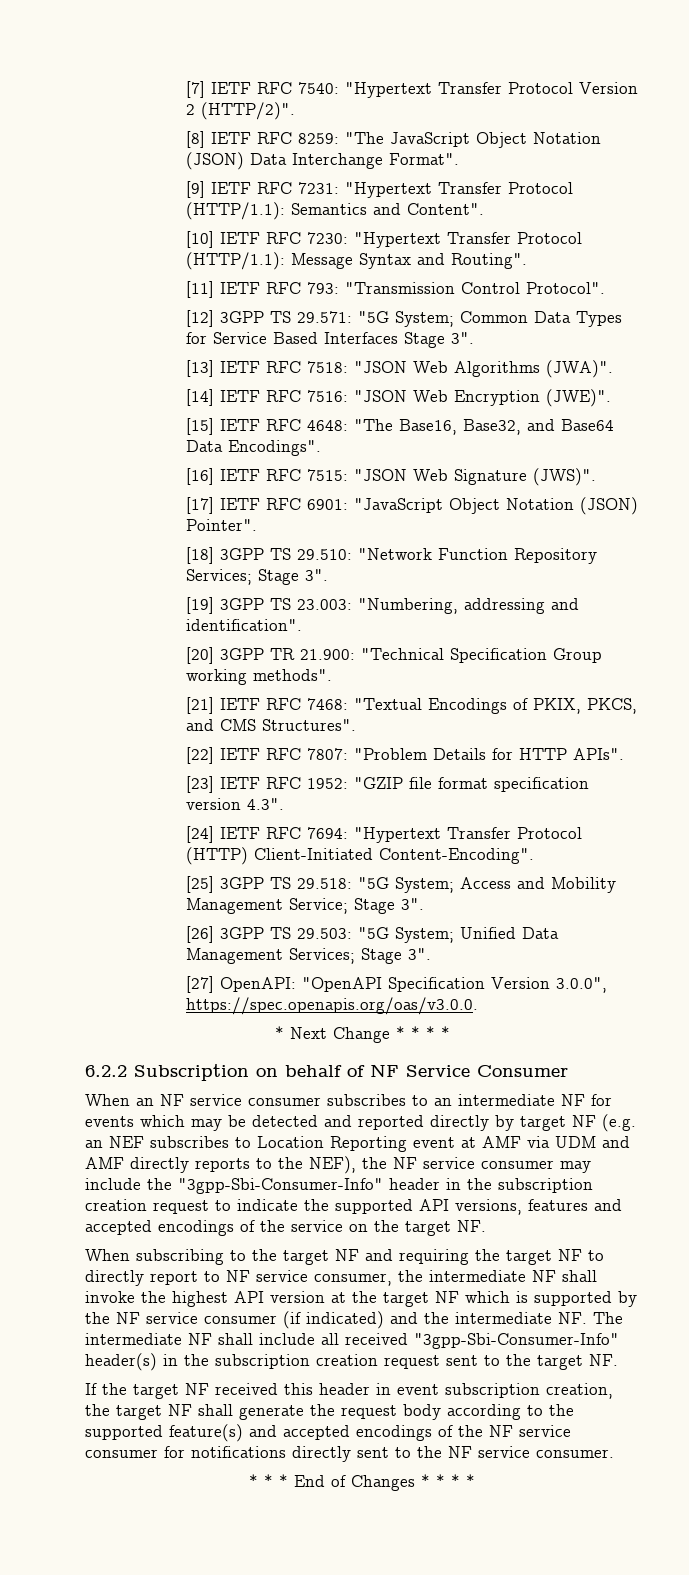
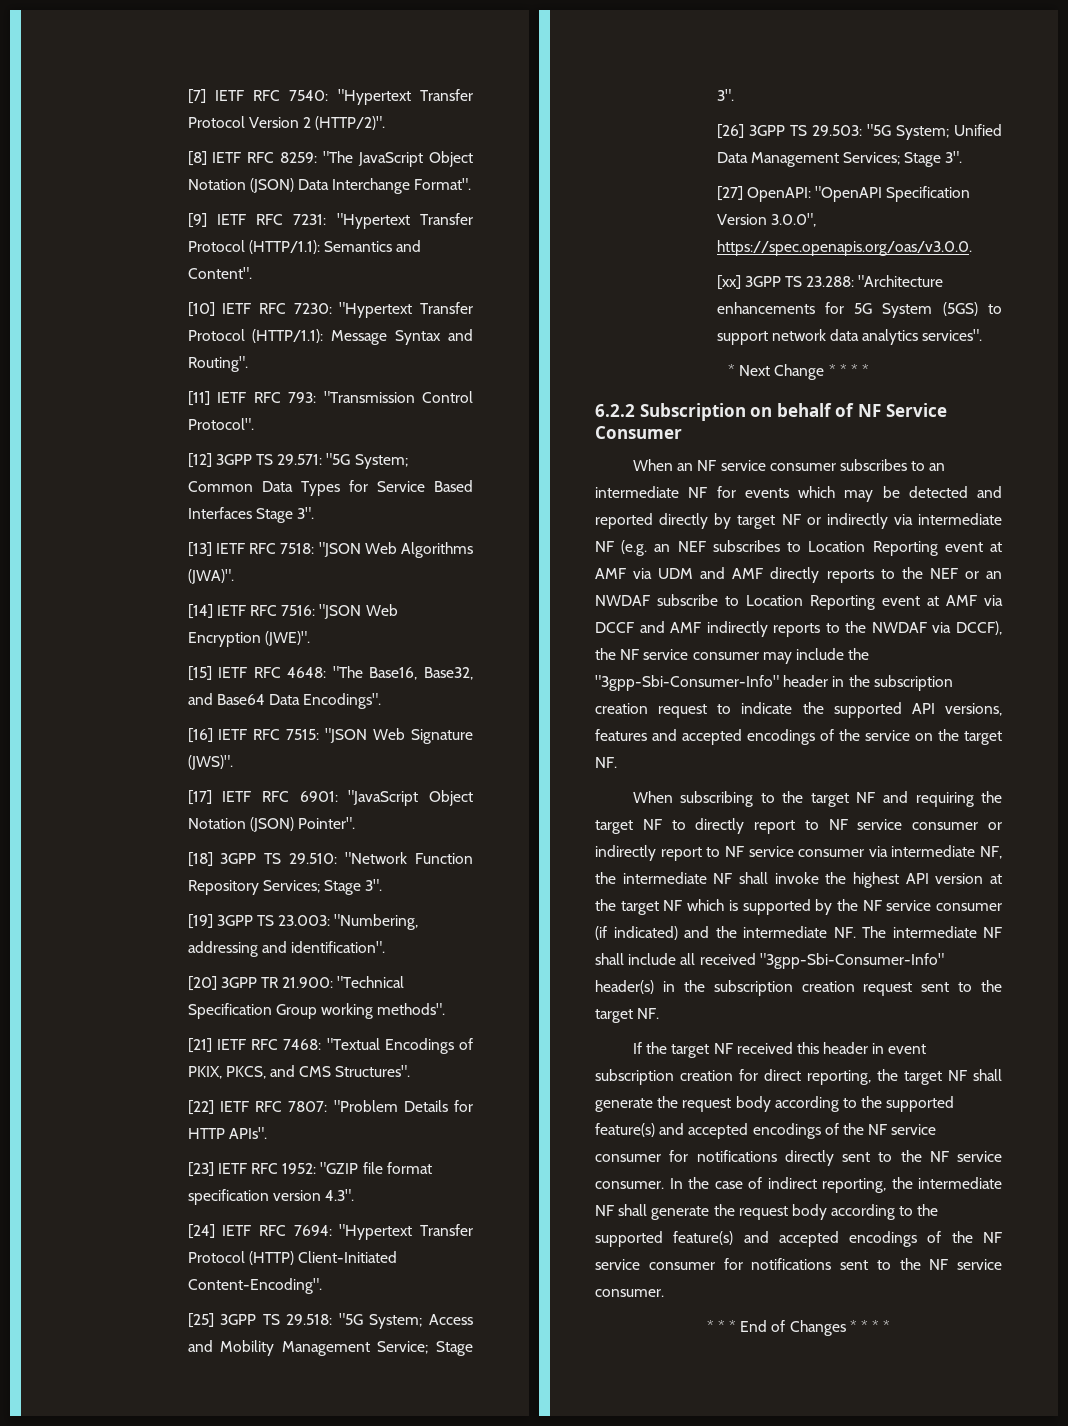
+ [xx] 3GPP TS 23.288: "Architecture enhancements for 5G System (5GS) to support network data analytics services".
- When an NF service consumer subscribes to an intermediate NF for events which may be detected and reported directly by target NF (e.g. an NEF subscribes to Location Reporting event at AMF via UDM and AMF directly reports to the NEF), the NF service consumer may include the "3gpp-Sbi-Consumer-Info" header in the subscription creation request to indicate the supported API versions, features and accepted encodings of the service on the target NF.
+ When an NF service consumer subscribes to an intermediate NF for events which may be detected and reported directly by target NF or indirectly via intermediate NF (e.g. an NEF subscribes to Location Reporting event at AMF via UDM and AMF directly reports to the NEF or an NWDAF subscribe to Location Reporting event at AMF via DCCF and AMF indirectly reports to the NWDAF via DCCF), the NF service consumer may include the "3gpp-Sbi-Consumer-Info" header in the subscription creation request to indicate the supported API versions, features and accepted encodings of the service on the target NF.
- When subscribing to the target NF and requiring the target NF to directly report to NF service consumer, the intermediate NF shall invoke the highest API version at the target NF which is supported by the NF service consumer (if indicated) and the intermediate NF. The intermediate NF shall include all received "3gpp-Sbi-Consumer-Info" header(s) in the subscription creation request sent to the target NF.
+ When subscribing to the target NF and requiring the target NF to directly report to NF service consumer or indirectly report to NF service consumer via intermediate NF, the intermediate NF shall invoke the highest API version at the target NF which is supported by the NF service consumer (if indicated) and the intermediate NF. The intermediate NF shall include all received "3gpp-Sbi-Consumer-Info" header(s) in the subscription creation request sent to the target NF.
- If the target NF received this header in event subscription creation, the target NF shall generate the request body according to the supported feature(s) and accepted encodings of the NF service consumer for notifications directly sent to the NF service consumer.
+ If the target NF received this header in event subscription creation for direct reporting, the target NF shall generate the request body according to the supported feature(s) and accepted encodings of the NF service consumer for notifications directly sent to the NF service consumer. In the case of indirect reporting, the intermediate NF shall generate the request body according to the supported feature(s) and accepted encodings of the NF service consumer for notifications sent to the NF service consumer.

